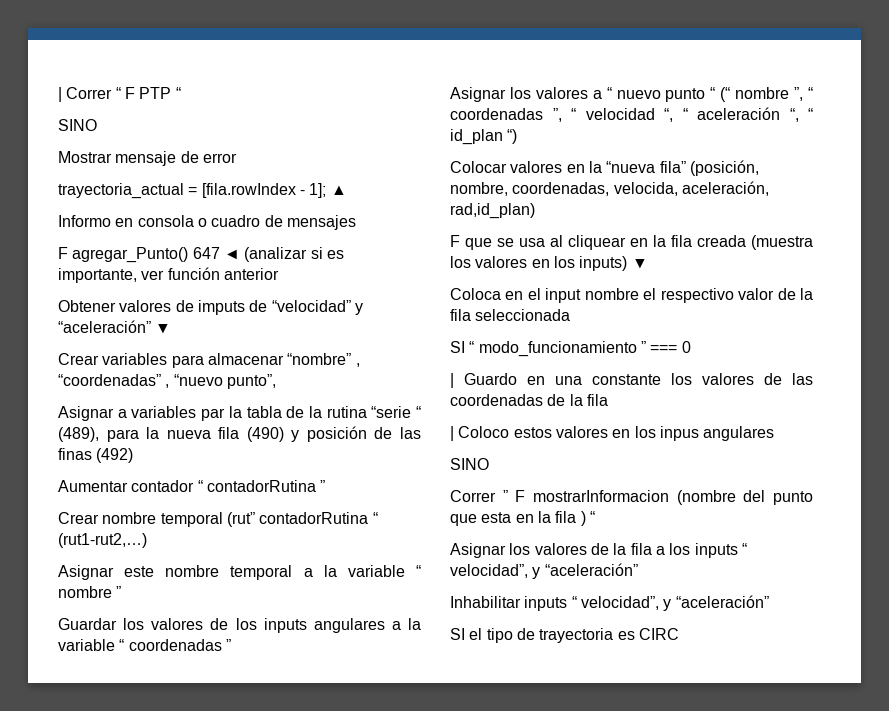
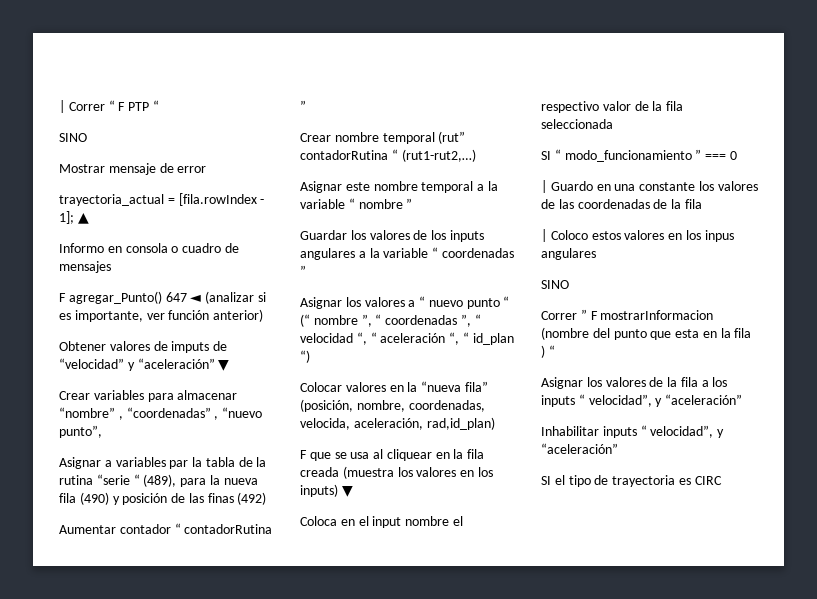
- F agregar_Punto() 647 ◄ (analizar si es importante, ver función anterior
+ F agregar_Punto() 647 ◄ (analizar si es importante, ver función anterior)

